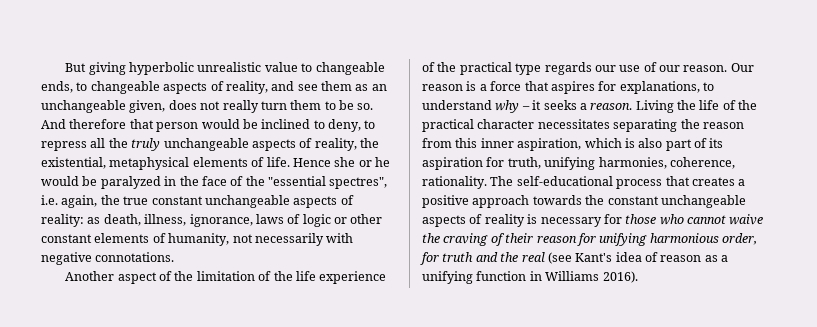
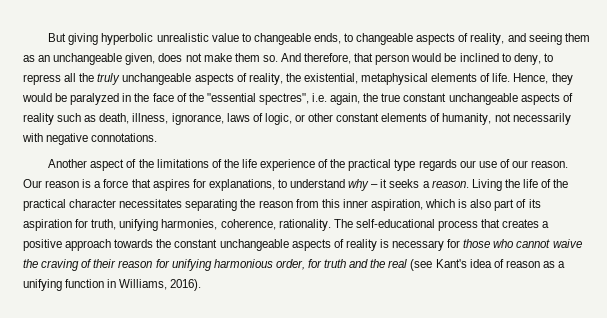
- But giving hyperbolic unrealistic value to changeable ends, to changeable aspects of reality, and see them as an unchangeable given, does not really turn them to be so.
+ But giving hyperbolic unrealistic value to changeable ends, to changeable aspects of reality, and seeing them as an unchangeable given, does not make them so.
- And therefore that person would be inclined to deny, to repress all the truly unchangeable aspects of reality, the existential, metaphysical elements of life.
+ And therefore, that person would be inclined to deny, to repress all the truly unchangeable aspects of reality, the existential, metaphysical elements of life.
- Hence she or he would be paralyzed in the face of the "essential spectres", i.e. again, the true constant unchangeable aspects of reality: as death, illness, ignorance, laws of logic or other constant elements of humanity, not necessarily with negative connotations.
+ Hence, they would be paralyzed in the face of the "essential spectres", i.e. again, the true constant unchangeable aspects of reality such as death, illness, ignorance, laws of logic, or other constant elements of humanity, not necessarily with negative connotations.
- Another aspect of the limitation of the life experience of the practical type regards our use of our reason.
+ Another aspect of the limitations of the life experience of the practical type regards our use of our reason.
- The self-educational process that creates a positive approach towards the constant unchangeable aspects of reality is necessary for those who cannot waive the craving of their reason for unifying harmonious order, for truth and the real (see Kant's idea of reason as a unifying function in Williams 2016).
+ The self-educational process that creates a positive approach towards the constant unchangeable aspects of reality is necessary for those who cannot waive the craving of their reason for unifying harmonious order, for truth and the real (see Kant's idea of reason as a unifying function in Williams, 2016).

